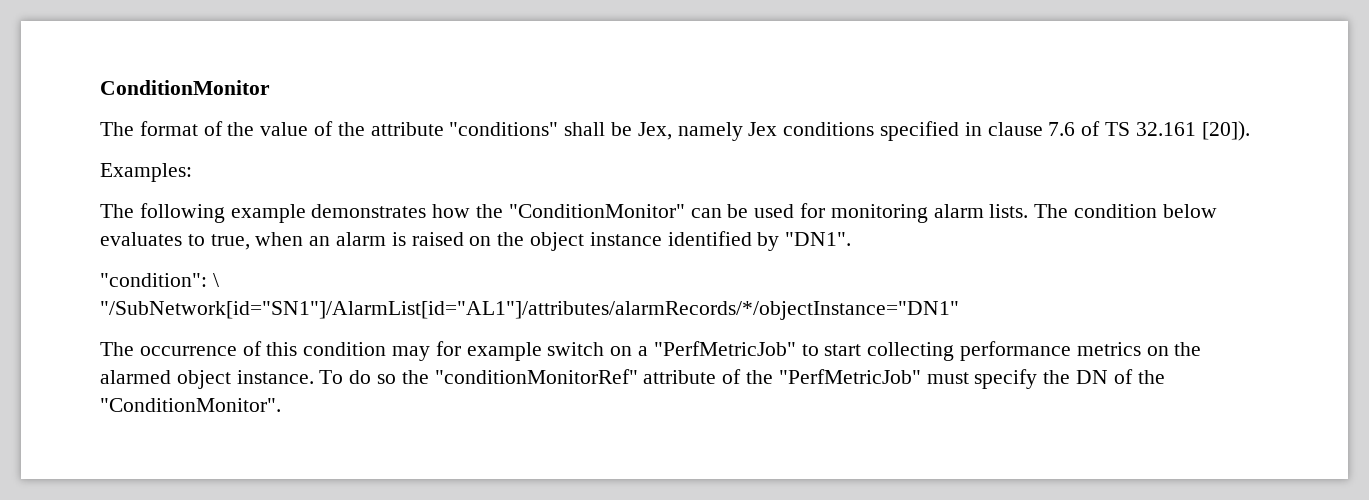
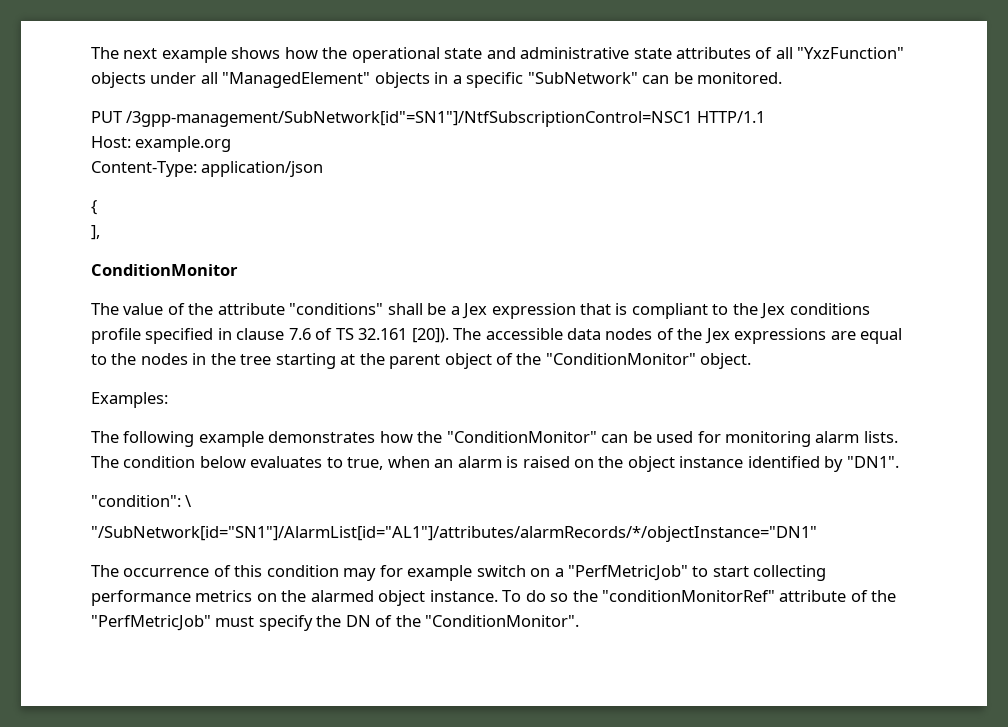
+ The next example shows how the operational state and administrative state attributes of all "YxzFunction" objects under all "ManagedElement" objects in a specific "SubNetwork" can be monitored.
+ PUT /3gpp-management/SubNetwork[id"=SN1"]/NtfSubscriptionControl=NSC1 HTTP/1.1
+ Host: example.org
+ Content-Type: application/json
+ {
+ ],
- The format of the value of the attribute "conditions" shall be Jex, namely Jex conditions specified in clause 7.6 of TS 32.161 [20]).
+ The value of the attribute "conditions" shall be a Jex expression that is compliant to the Jex conditions profile specified in clause 7.6 of TS 32.161 [20]). The accessible data nodes of the Jex expressions are equal to the nodes in the tree starting at the parent object of the "ConditionMonitor" object.

